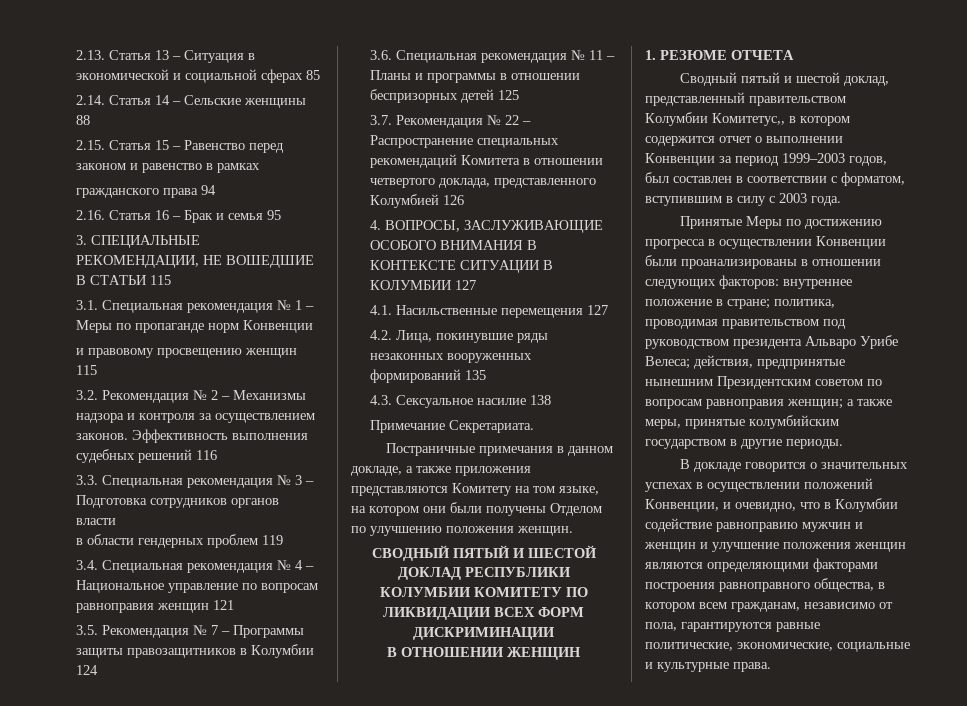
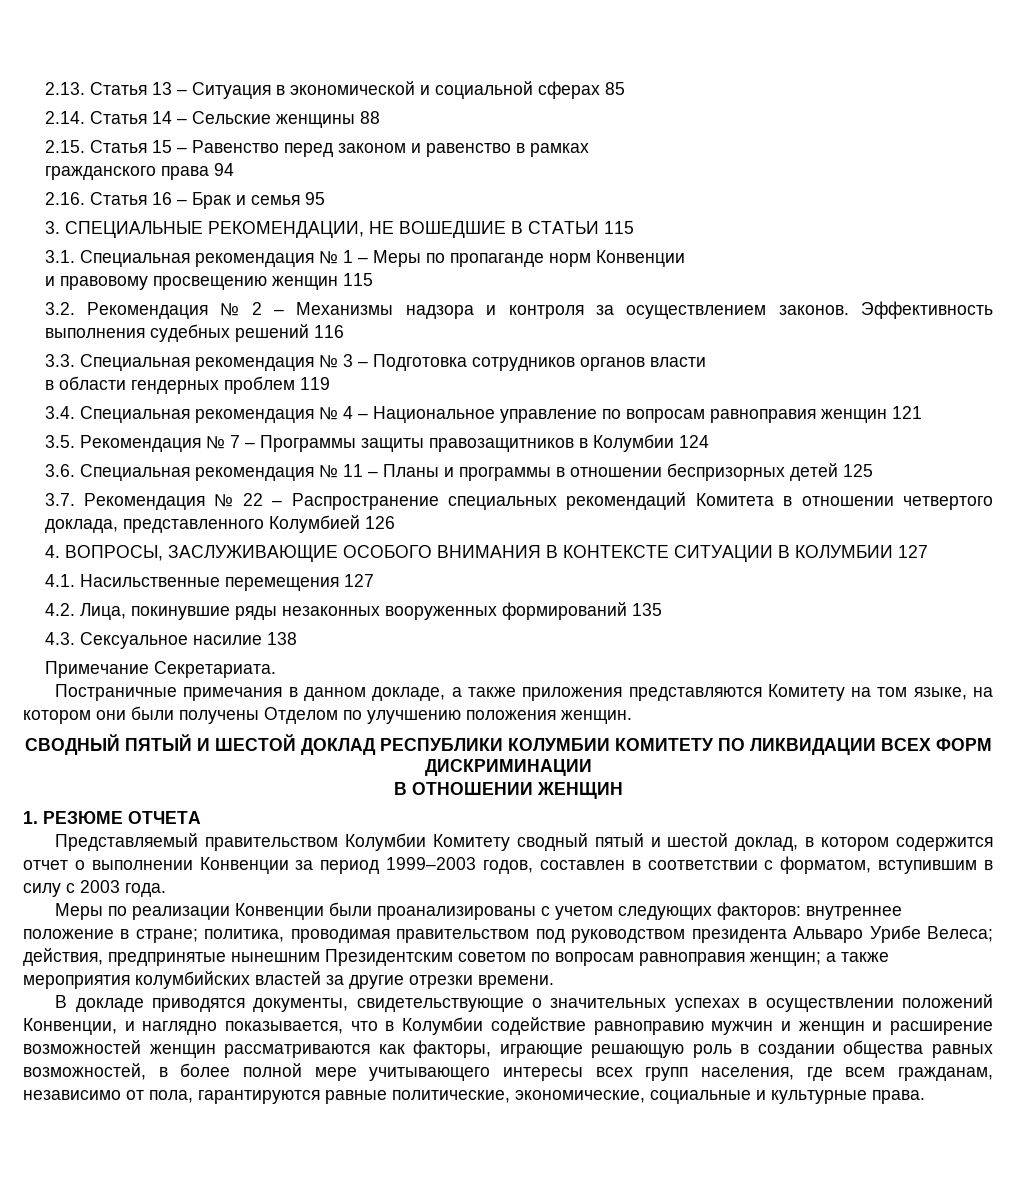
- Сводный пятый и шестой доклад, представленный правительством Колумбии Комитетус,, в котором содержится отчет о выполнении Конвенции за период 1999–2003 годов, был составлен в соответствии с форматом, вступившим в силу с 2003 года.
+ Представляемый правительством Колумбии Комитету сводный пятый и шестой доклад, в котором содержится отчет о выполнении Конвенции за период 1999–2003 годов, составлен в соответствии с форматом, вступившим в силу с 2003 года.
- Принятые Меры по достижению прогресса в осуществлении Конвенции были проанализированы в отношении следующих факторов: внутреннее положение в стране; политика, проводимая правительством под руководством президента Альваро Урибе Велеса; действия, предпринятые нынешним Президентским советом по вопросам равноправия женщин; а также меры, принятые колумбийским государством в другие периоды.
+ Меры по реализации Конвенции были проанализированы с учетом следующих факторов: внутреннее положение в стране; политика, проводимая правительством под руководством президента Альваро Урибе Велеса; действия, предпринятые нынешним Президентским советом по вопросам равноправия женщин; а также мероприятия колумбийских властей за другие отрезки времени.
- В докладе говорится о значительных успехах в осуществлении положений Конвенции, и очевидно, что в Колумбии содействие равноправию мужчин и женщин и улучшение положения женщин являются определяющими факторами построения равноправного общества, в котором всем гражданам, независимо от пола, гарантируются равные политические, экономические, социальные и культурные права.
+ В докладе приводятся документы, свидетельствующие о значительных успехах в осуществлении положений Конвенции, и наглядно показывается, что в Колумбии содействие равноправию мужчин и женщин и расширение возможностей женщин рассматриваются как факторы, играющие решающую роль в создании общества равных возможностей, в более полной мере учитывающего интересы всех групп населения, где всем гражданам, независимо от пола, гарантируются равные политические, экономические, социальные и культурные права.

